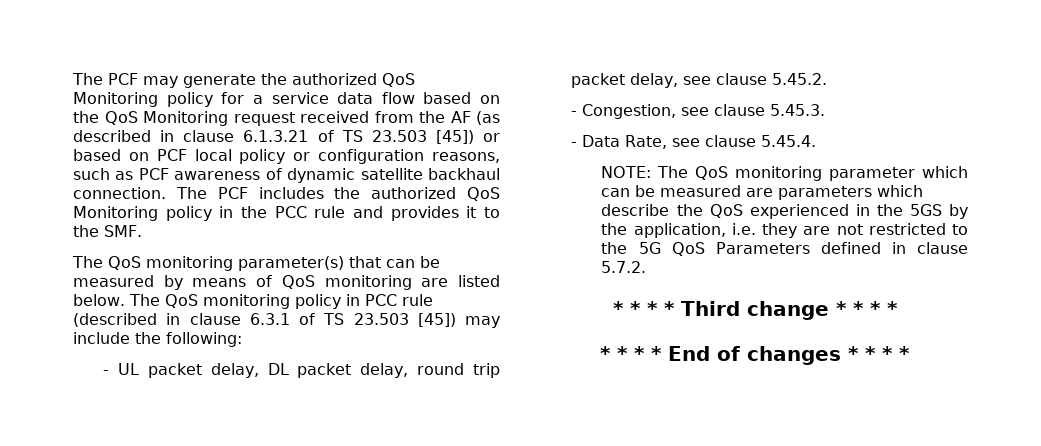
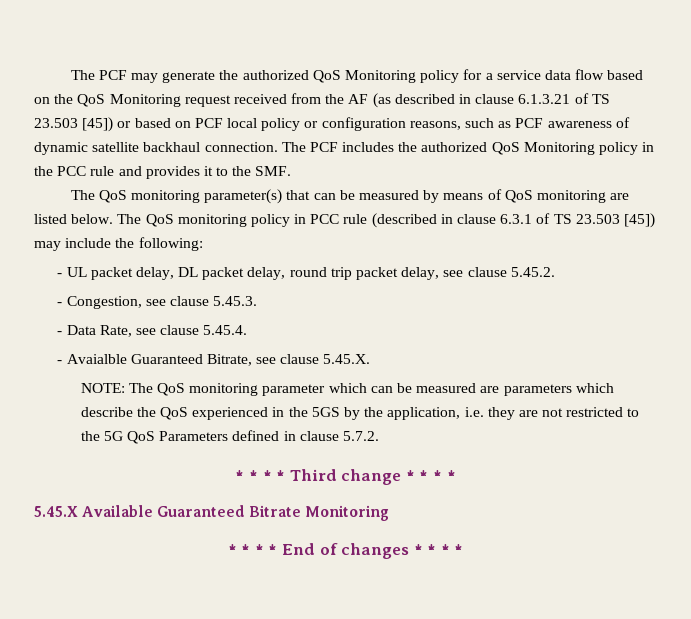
+ - Avaialble Guaranteed Bitrate, see clause 5.45.X.
+ 5.45.X Available Guaranteed Bitrate Monitoring

